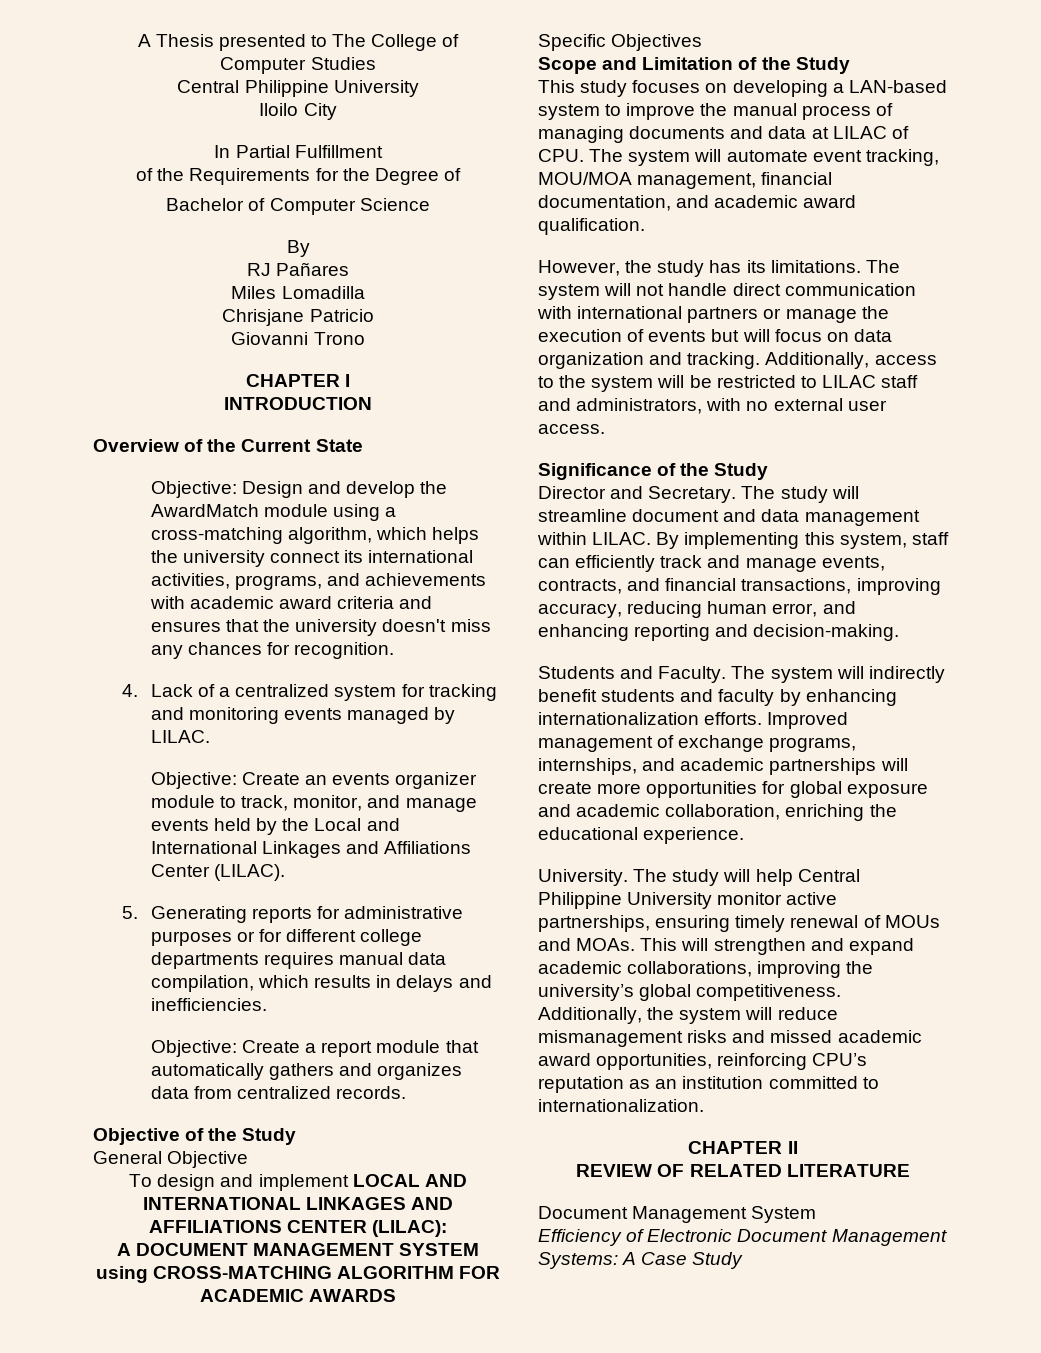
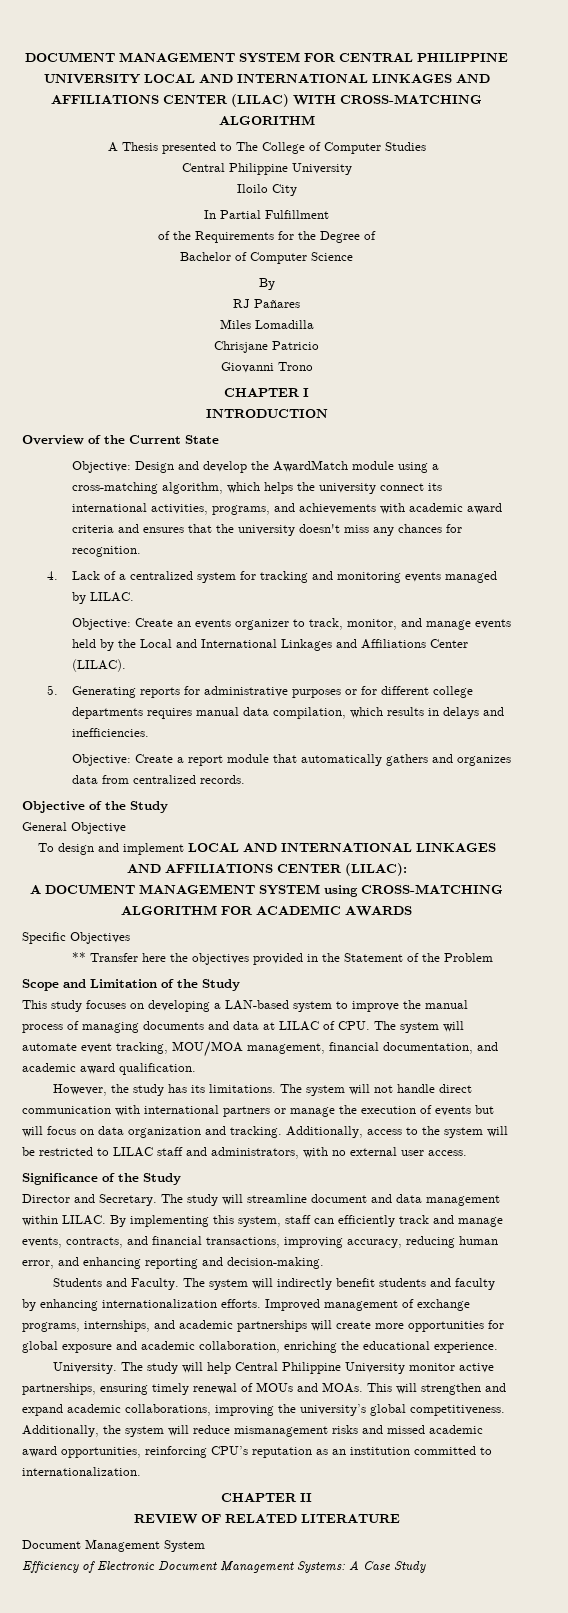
+ DOCUMENT MANAGEMENT SYSTEM FOR CENTRAL PHILIPPINE UNIVERSITY LOCAL AND INTERNATIONAL LINKAGES AND AFFILIATIONS CENTER (LILAC) WITH CROSS-MATCHING ALGORITHM
- Objective: Create an events organizer module to track, monitor, and manage events held by the Local and International Linkages and Affiliations Center (LILAC).
+ Objective: Create an events organizer to track, monitor, and manage events held by the Local and International Linkages and Affiliations Center (LILAC).
+ ** Transfer here the objectives provided in the Statement of the Problem

